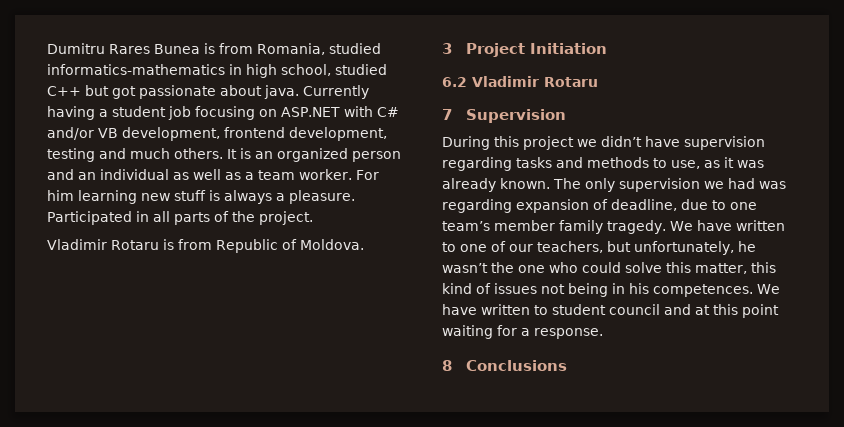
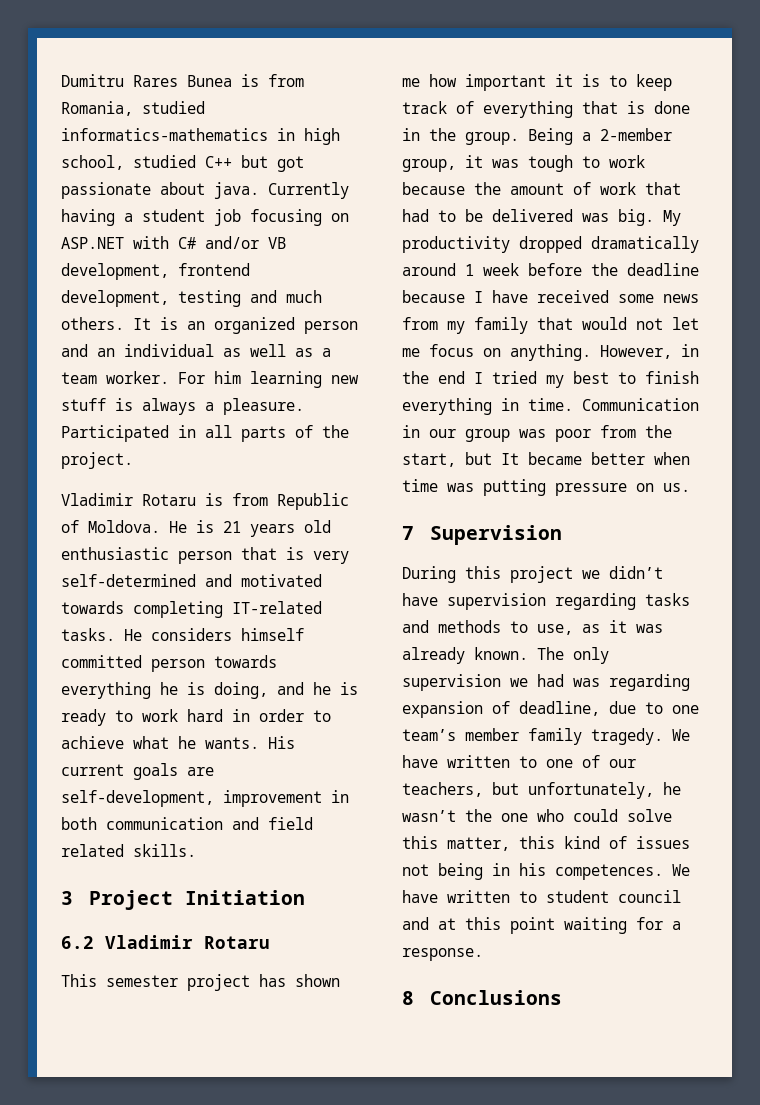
+ He is 21 years old enthusiastic person that is very self-determined and motivated towards completing IT-related tasks. He considers himself committed person towards everything he is doing, and he is ready to work hard in order to achieve what he wants. His current goals are self-development, improvement in both communication and field related skills.
+ This semester project has shown me how important it is to keep track of everything that is done in the group. Being a 2-member group, it was tough to work because the amount of work that had to be delivered was big. My productivity dropped dramatically around 1 week before the deadline because I have received some news from my family that would not let me focus on anything. However, in the end I tried my best to finish everything in time. Communication in our group was poor from the start, but It became better when time was putting pressure on us.

